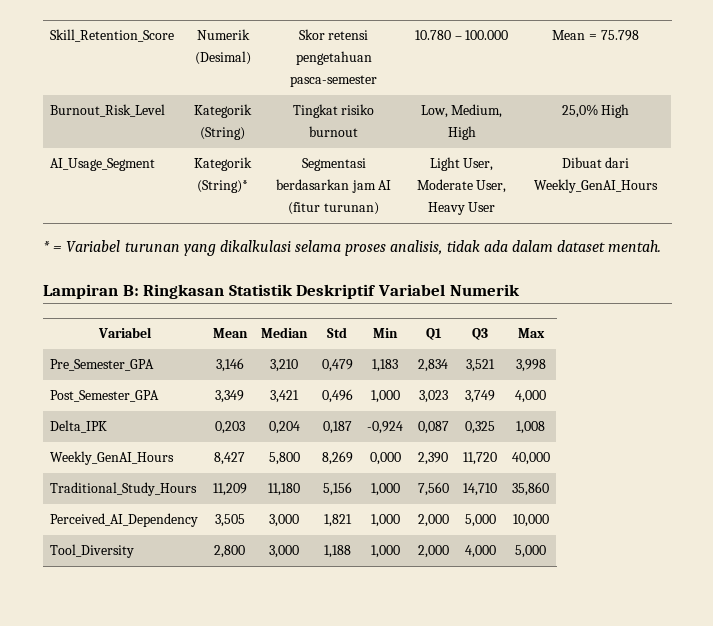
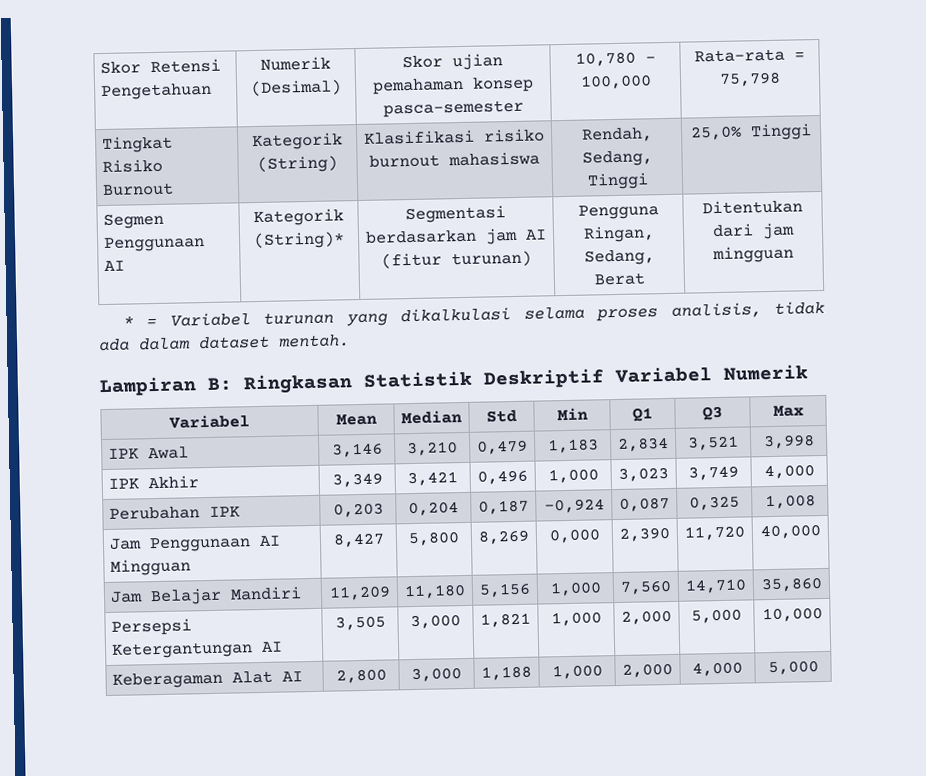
- Skill_Retention_Score | Numerik (Desimal) | Skor retensi pengetahuan pasca-semester | 10.780 – 100.000 | Mean = 75.798
- Burnout_Risk_Level | Kategorik (String) | Tingkat risiko burnout | Low, Medium, High | 25,0% High
- AI_Usage_Segment | Kategorik (String)* | Segmentasi berdasarkan jam AI (fitur turunan) | Light User, Moderate User, Heavy User | Dibuat dari Weekly_GenAI_Hours
+ Skor Retensi Pengetahuan | Numerik (Desimal) | Skor ujian pemahaman konsep pasca-semester | 10,780 – 100,000 | Rata-rata = 75,798
+ Tingkat Risiko Burnout | Kategorik (String) | Klasifikasi risiko burnout mahasiswa | Rendah, Sedang, Tinggi | 25,0% Tinggi
+ Segmen Penggunaan AI | Kategorik (String)* | Segmentasi berdasarkan jam AI (fitur turunan) | Pengguna Ringan, Sedang, Berat | Ditentukan dari jam mingguan
- Pre_Semester_GPA | 3,146 | 3,210 | 0,479 | 1,183 | 2,834 | 3,521 | 3,998
+ IPK Awal | 3,146 | 3,210 | 0,479 | 1,183 | 2,834 | 3,521 | 3,998
- Post_Semester_GPA | 3,349 | 3,421 | 0,496 | 1,000 | 3,023 | 3,749 | 4,000
+ IPK Akhir | 3,349 | 3,421 | 0,496 | 1,000 | 3,023 | 3,749 | 4,000
- Delta_IPK | 0,203 | 0,204 | 0,187 | -0,924 | 0,087 | 0,325 | 1,008
+ Perubahan IPK | 0,203 | 0,204 | 0,187 | -0,924 | 0,087 | 0,325 | 1,008
- Weekly_GenAI_Hours | 8,427 | 5,800 | 8,269 | 0,000 | 2,390 | 11,720 | 40,000
+ Jam Penggunaan AI Mingguan | 8,427 | 5,800 | 8,269 | 0,000 | 2,390 | 11,720 | 40,000
- Traditional_Study_Hours | 11,209 | 11,180 | 5,156 | 1,000 | 7,560 | 14,710 | 35,860
+ Jam Belajar Mandiri | 11,209 | 11,180 | 5,156 | 1,000 | 7,560 | 14,710 | 35,860
- Perceived_AI_Dependency | 3,505 | 3,000 | 1,821 | 1,000 | 2,000 | 5,000 | 10,000
+ Persepsi Ketergantungan AI | 3,505 | 3,000 | 1,821 | 1,000 | 2,000 | 5,000 | 10,000
- Tool_Diversity | 2,800 | 3,000 | 1,188 | 1,000 | 2,000 | 4,000 | 5,000
+ Keberagaman Alat AI | 2,800 | 3,000 | 1,188 | 1,000 | 2,000 | 4,000 | 5,000

